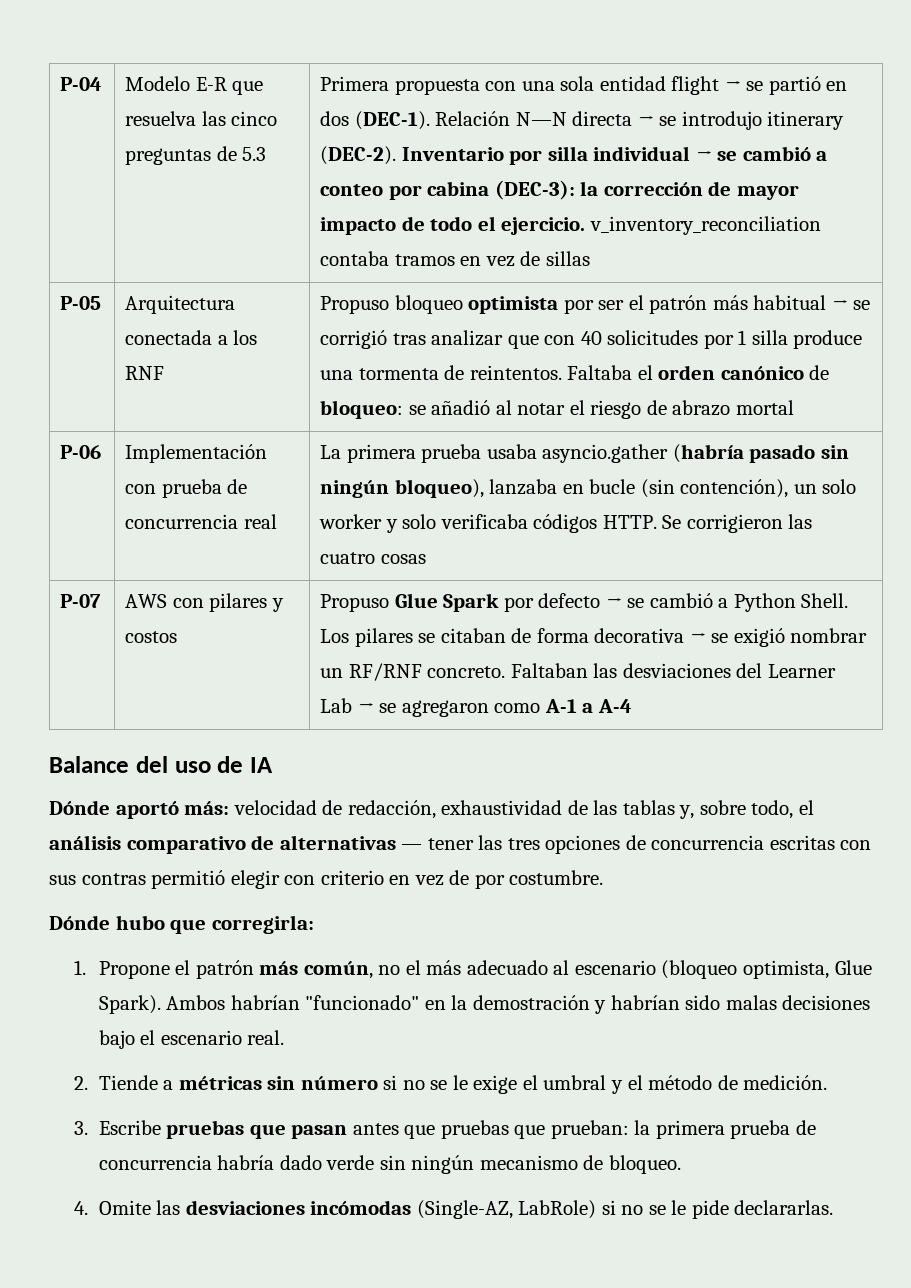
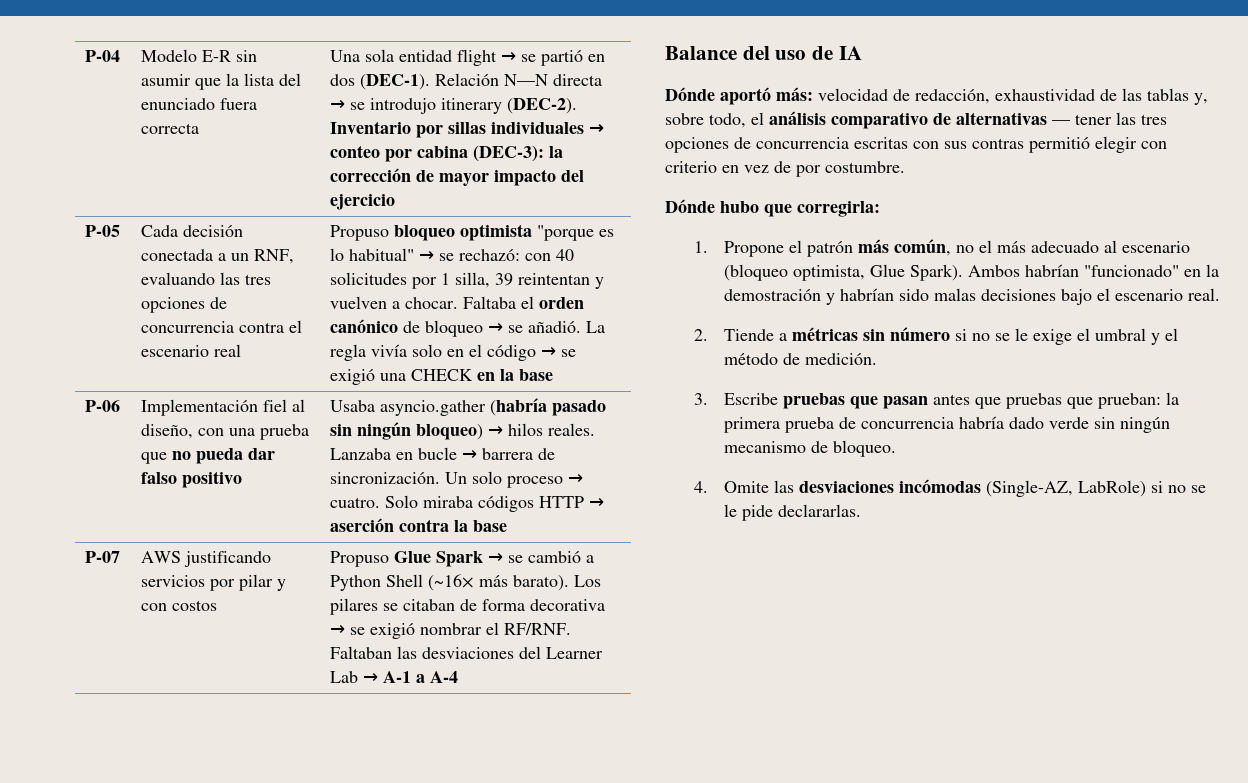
- Modelo E-R que resuelva las cinco preguntas de 5.3 | Primera propuesta con una sola entidad flight → se partió en dos (DEC-1).
+ Modelo E-R sin asumir que la lista del enunciado fuera correcta | Una sola entidad flight → se partió en dos (DEC-1).
- Inventario por silla individual → se cambió a conteo por cabina (DEC-3): la corrección de mayor impacto de todo el ejercicio. v_inventory_reconciliation contaba tramos en vez de sillas
- P-05 | Arquitectura conectada a los RNF | Propuso bloqueo optimista por ser el patrón más habitual → se corrigió tras analizar que con 40 solicitudes por 1 silla produce una tormenta de reintentos.
+ Inventario por sillas individuales → conteo por cabina (DEC-3): la corrección de mayor impacto del ejercicio
+ P-05 | Cada decisión conectada a un RNF, evaluando las tres opciones de concurrencia contra el escenario real | Propuso bloqueo optimista "porque es lo habitual" → se rechazó: con 40 solicitudes por 1 silla, 39 reintentan y vuelven a chocar.
- Faltaba el orden canónico de bloqueo: se añadió al notar el riesgo de abrazo mortal
- P-06 | Implementación con prueba de concurrencia real | La primera prueba usaba asyncio.gather (habría pasado sin ningún bloqueo), lanzaba en bucle (sin contención), un solo worker y solo verificaba códigos HTTP. Se corrigieron las cuatro cosas
- P-07 | AWS con pilares y costos
+ Faltaba el orden canónico de bloqueo → se añadió. La regla vivía solo en el código → se exigió una CHECK en la base
+ P-06 | Implementación fiel al diseño, con una prueba que no pueda dar falso positivo | Usaba asyncio.gather (habría pasado sin ningún bloqueo) → hilos reales. Lanzaba en bucle → barrera de sincronización. Un solo proceso → cuatro. Solo miraba códigos HTTP → aserción contra la base
+ P-07 | AWS justificando servicios por pilar y con costos
- Propuso Glue Spark por defecto → se cambió a Python Shell.
+ Propuso Glue Spark → se cambió a Python Shell (~16× más barato).
- Los pilares se citaban de forma decorativa → se exigió nombrar un RF/RNF concreto.
+ Los pilares se citaban de forma decorativa → se exigió nombrar el RF/RNF.
- Faltaban las desviaciones del Learner Lab → se agregaron como A-1 a A-4
+ Faltaban las desviaciones del Learner Lab → A-1 a A-4

